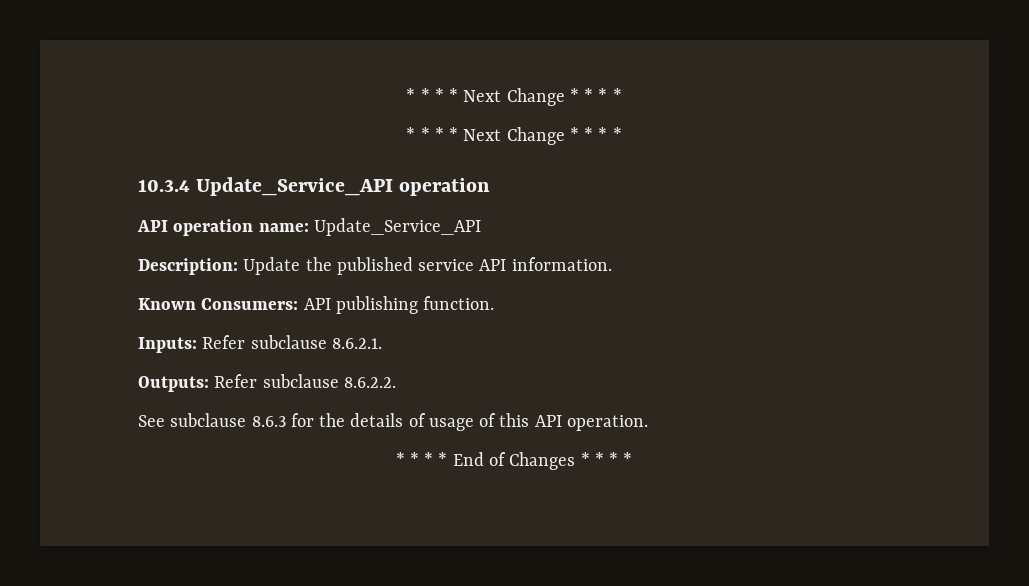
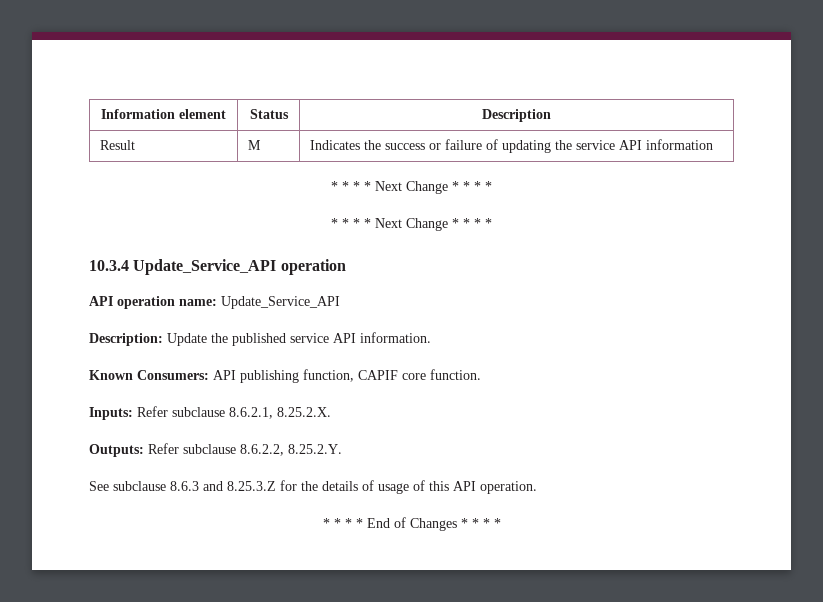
+ Information element | Status | Description
+ Result | M | Indicates the success or failure of updating the service API information
- Known Consumers: API publishing function.
+ Known Consumers: API publishing function, CAPIF core function.
- Inputs: Refer subclause 8.6.2.1.
+ Inputs: Refer subclause 8.6.2.1, 8.25.2.X.
- Outputs: Refer subclause 8.6.2.2.
+ Outputs: Refer subclause 8.6.2.2, 8.25.2.Y.
- See subclause 8.6.3 for the details of usage of this API operation.
+ See subclause 8.6.3 and 8.25.3.Z for the details of usage of this API operation.

